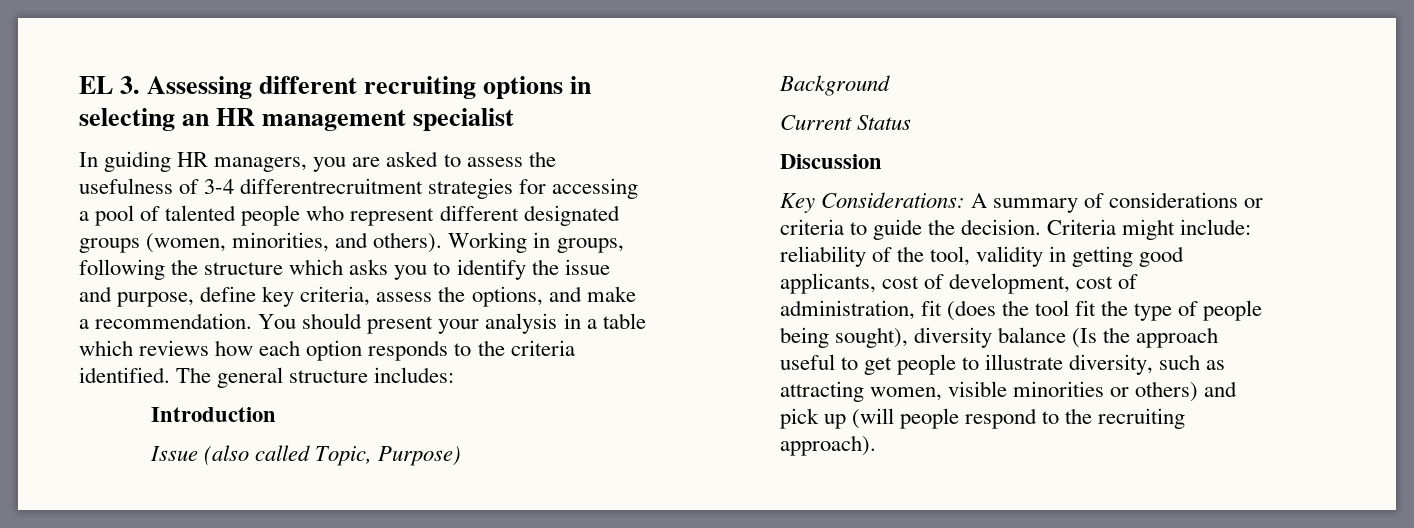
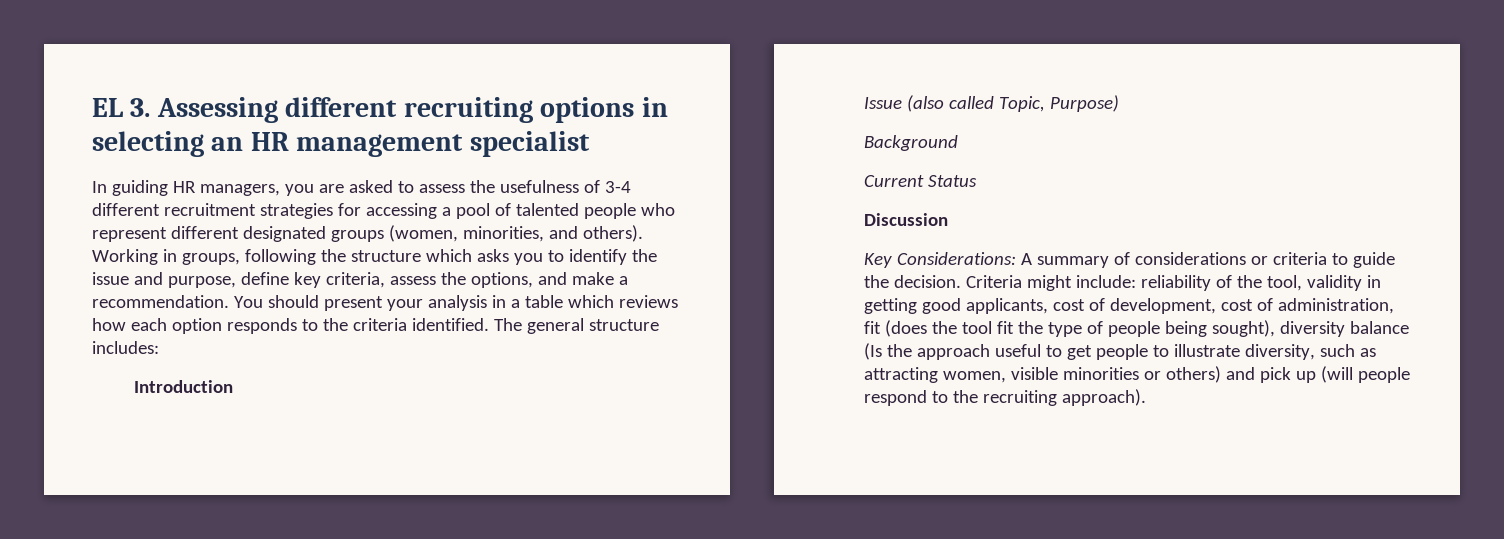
- In guiding HR managers, you are asked to assess the usefulness of 3-4 differentrecruitment strategies for accessing a pool of talented people who represent different designated groups (women, minorities, and others).
+ In guiding HR managers, you are asked to assess the usefulness of 3-4 different recruitment strategies for accessing a pool of talented people who represent different designated groups (women, minorities, and others).

